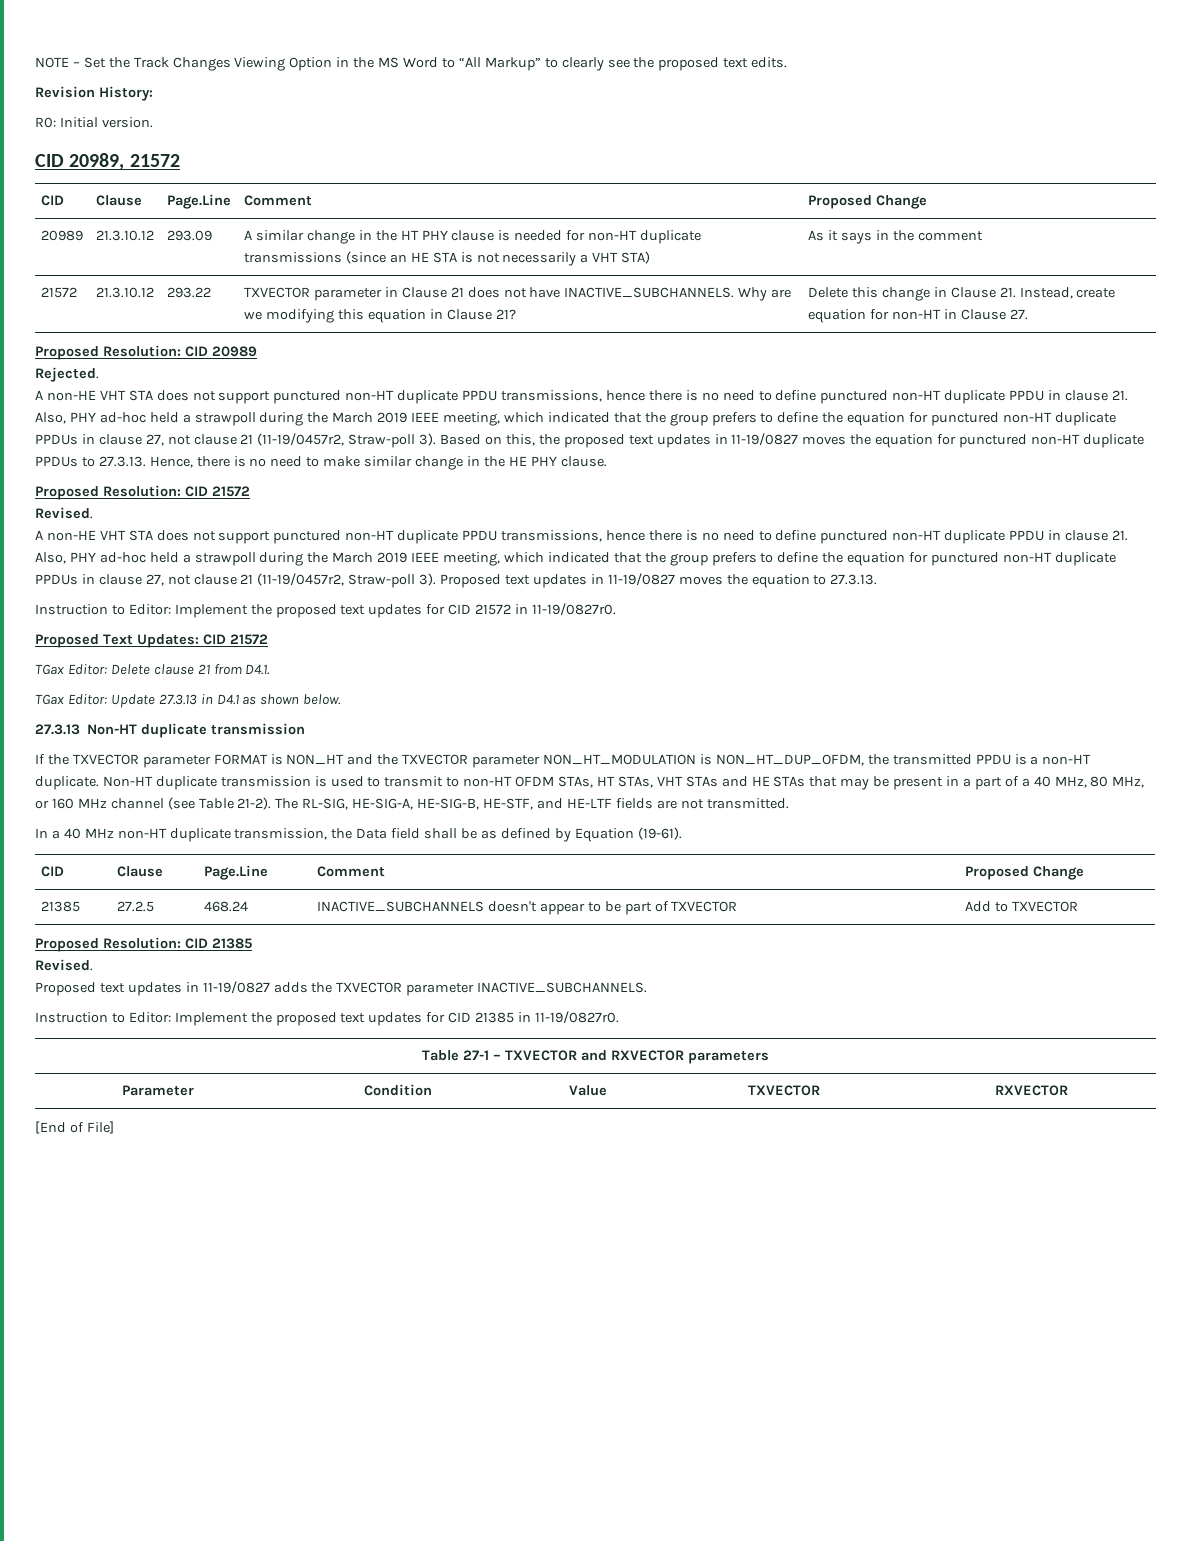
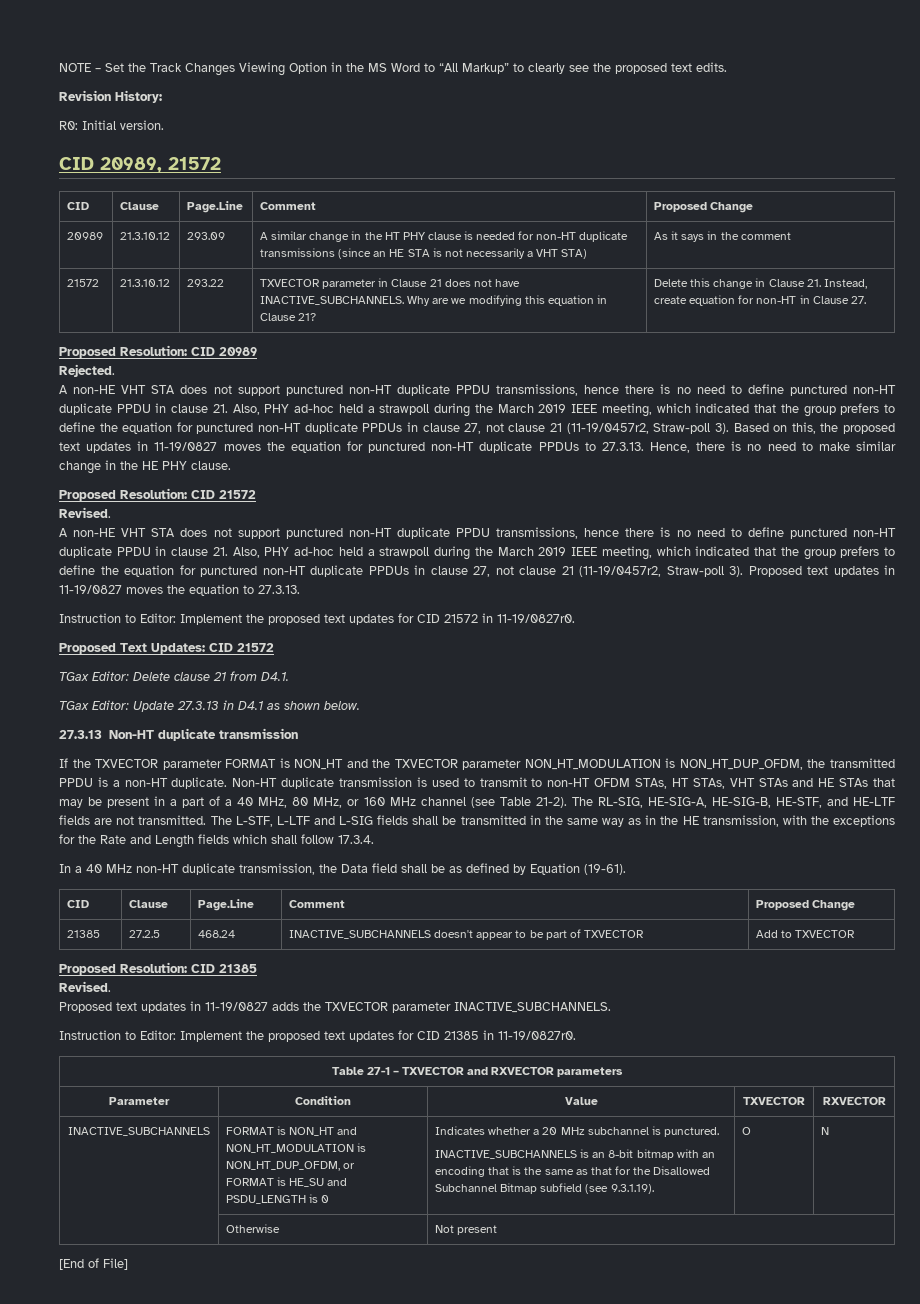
+ The L-STF, L-LTF and L-SIG fields shall be transmitted in the same way as in the HE transmission, with the exceptions for the Rate and Length fields which shall follow 17.3.4.
+ INACTIVE_SUBCHANNELS | FORMAT is NON_HT and NON_HT_MODULATION is NON_HT_DUP_OFDM, or
+ FORMAT is HE_SU and PSDU_LENGTH is 0 | Indicates whether a 20 MHz subchannel is punctured.
+ INACTIVE_SUBCHANNELS is an 8-bit bitmap with an encoding that is the same as that for the Disallowed Subchannel Bitmap subfield (see 9.3.1.19). | O | N
+ | Otherwise | Not present

